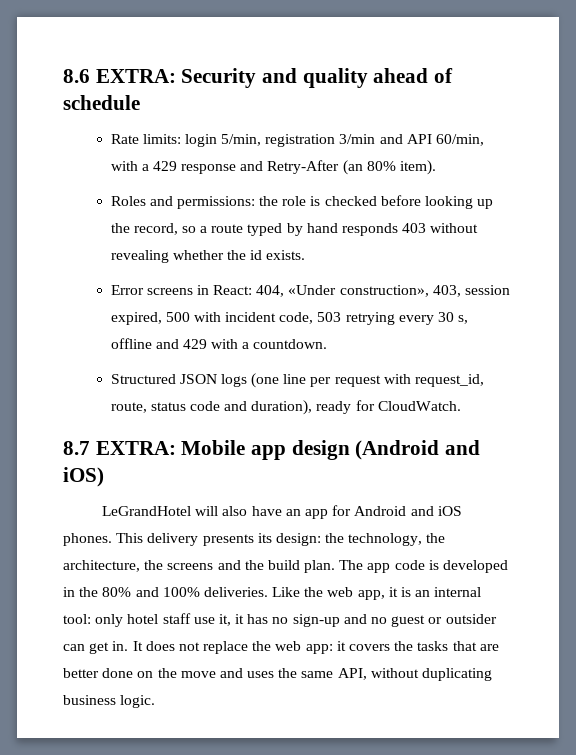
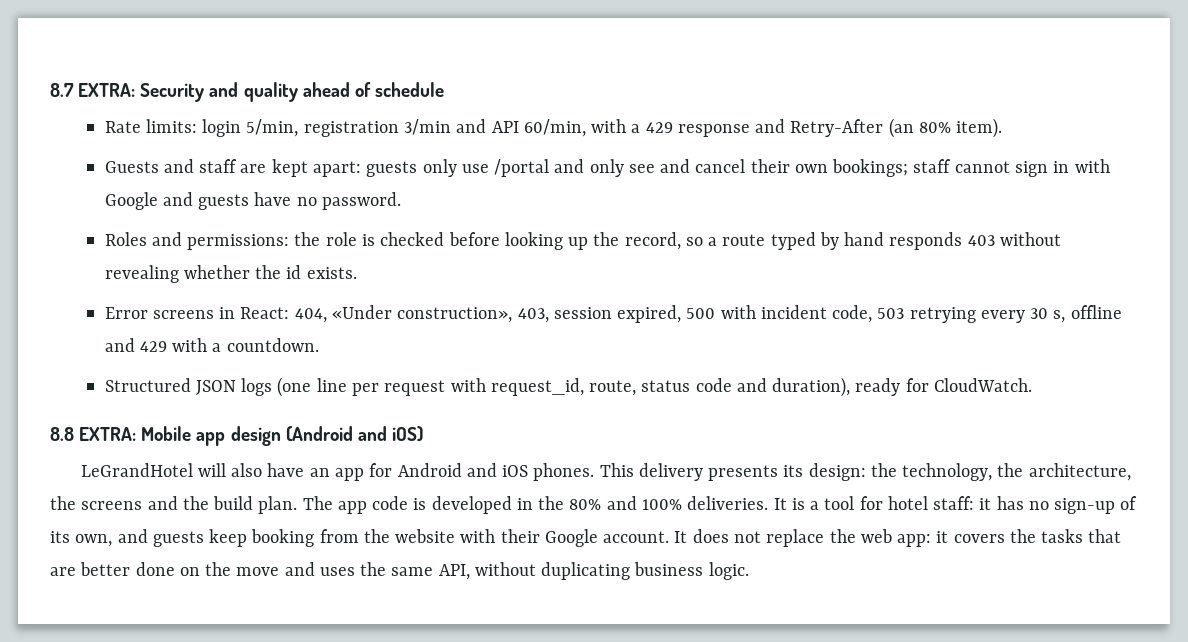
- 8.6 EXTRA: Security and quality ahead of schedule
+ 8.7 EXTRA: Security and quality ahead of schedule
+ Guests and staff are kept apart: guests only use /portal and only see and cancel their own bookings; staff cannot sign in with Google and guests have no password.
- 8.7 EXTRA: Mobile app design (Android and iOS)
+ 8.8 EXTRA: Mobile app design (Android and iOS)
- Like the web app, it is an internal tool: only hotel staff use it, it has no sign-up and no guest or outsider can get in.
+ It is a tool for hotel staff: it has no sign-up of its own, and guests keep booking from the website with their Google account.

